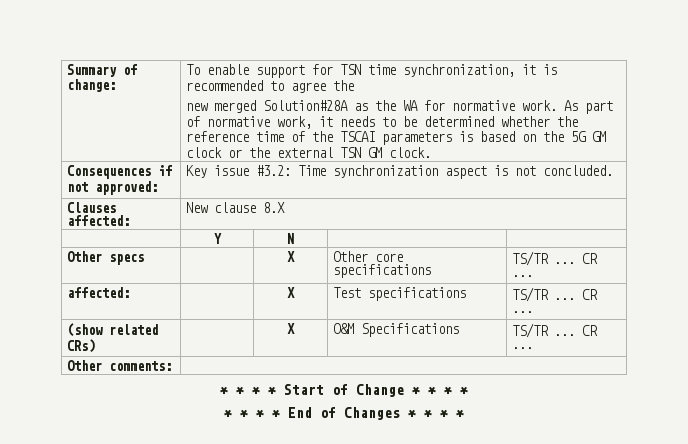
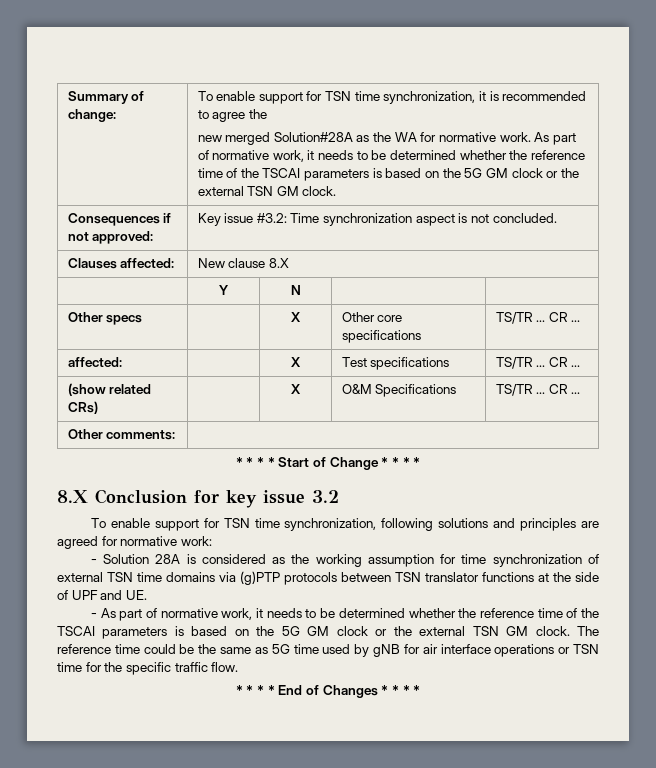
+ 8.X Conclusion for key issue 3.2
+ To enable support for TSN time synchronization, following solutions and principles are agreed for normative work:
+ - Solution 28A is considered as the working assumption for time synchronization of external TSN time domains via (g)PTP protocols between TSN translator functions at the side of UPF and UE.
+ - As part of normative work, it needs to be determined whether the reference time of the TSCAI parameters is based on the 5G GM clock or the external TSN GM clock. The reference time could be the same as 5G time used by gNB for air interface operations or TSN time for the specific traffic flow.

